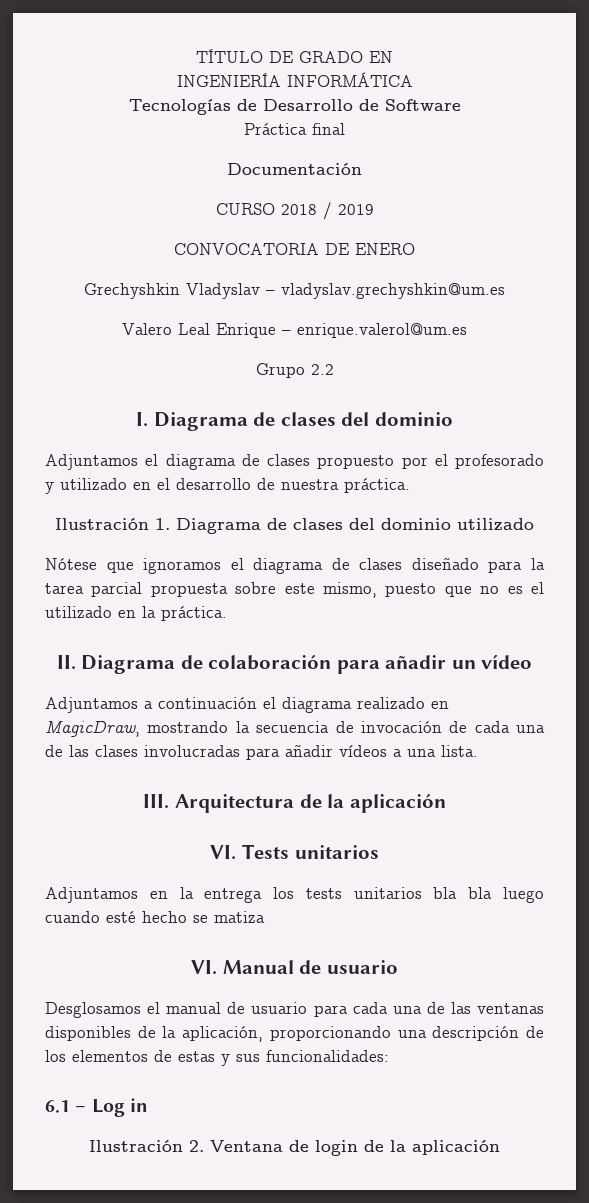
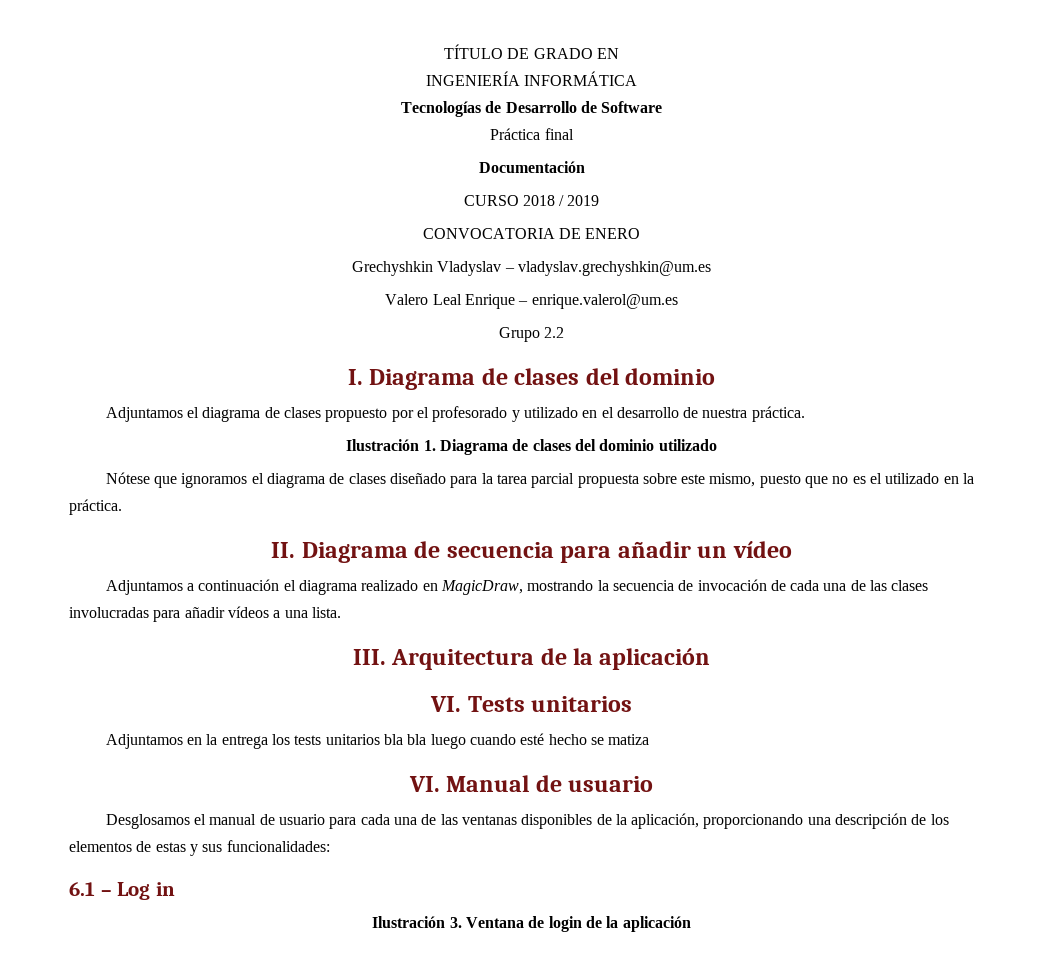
- II. Diagrama de colaboración para añadir un vídeo
+ II. Diagrama de secuencia para añadir un vídeo
- Ilustración 2. Ventana de login de la aplicación
+ Ilustración 3. Ventana de login de la aplicación

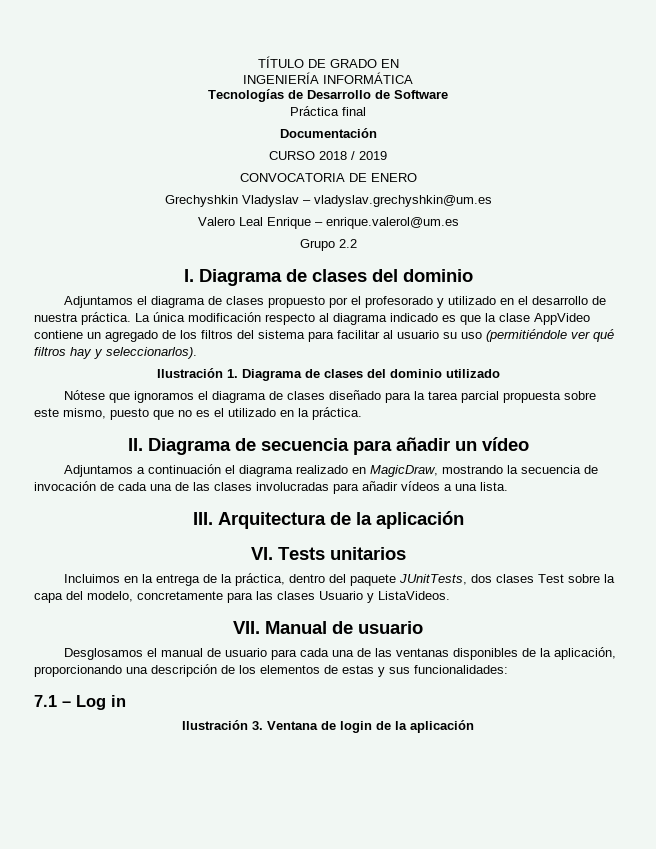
+ La única modificación respecto al diagrama indicado es que la clase AppVideo contiene un agregado de los filtros del sistema para facilitar al usuario su uso (permitiéndole ver qué filtros hay y seleccionarlos).
- Adjuntamos en la entrega los tests unitarios bla bla luego cuando esté hecho se matiza
- VI. Manual de usuario
+ Incluimos en la entrega de la práctica, dentro del paquete JUnitTests, dos clases Test sobre la capa del modelo, concretamente para las clases Usuario y ListaVideos.
+ VII. Manual de usuario
- 6.1 – Log in
+ 7.1 – Log in

